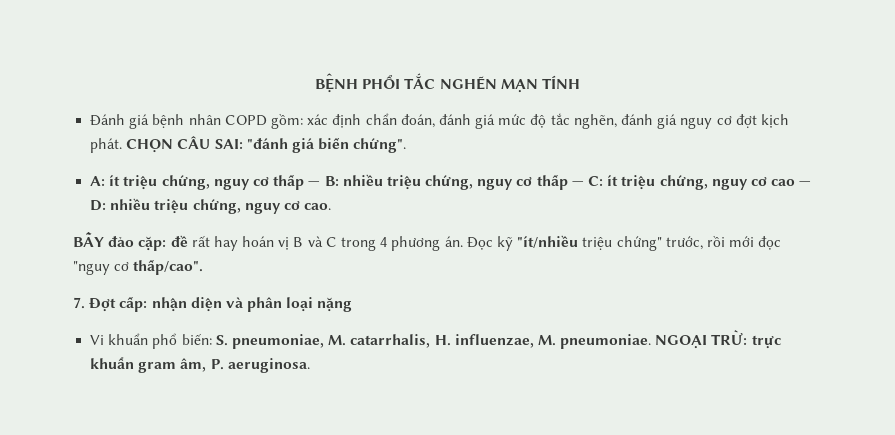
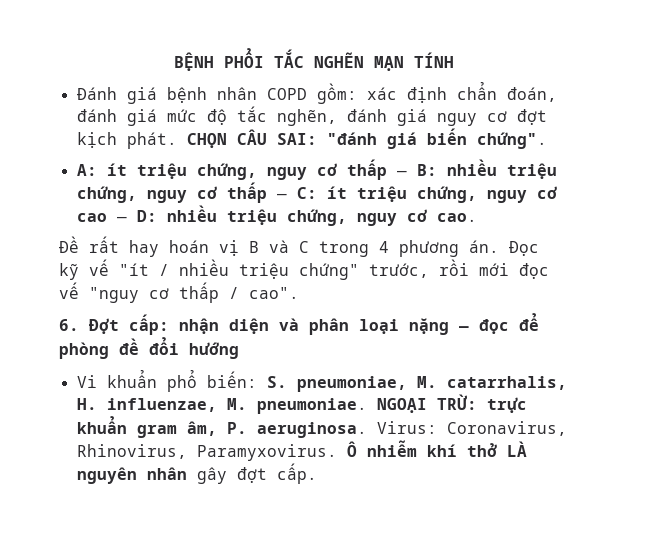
- BẪY đảo cặp: đề rất hay hoán vị B và C trong 4 phương án.
+ Đề rất hay hoán vị B và C trong 4 phương án.
- Đọc kỹ "ít/nhiều triệu chứng" trước, rồi mới đọc "nguy cơ thấp/cao".
- 7. Đợt cấp: nhận diện và phân loại nặng
+ Đọc kỹ vế "ít / nhiều triệu chứng" trước, rồi mới đọc vế "nguy cơ thấp / cao".
+ 6. Đợt cấp: nhận diện và phân loại nặng — đọc để phòng đề đổi hướng
+ Virus: Coronavirus, Rhinovirus, Paramyxovirus. Ô nhiễm khí thở LÀ nguyên nhân gây đợt cấp.

